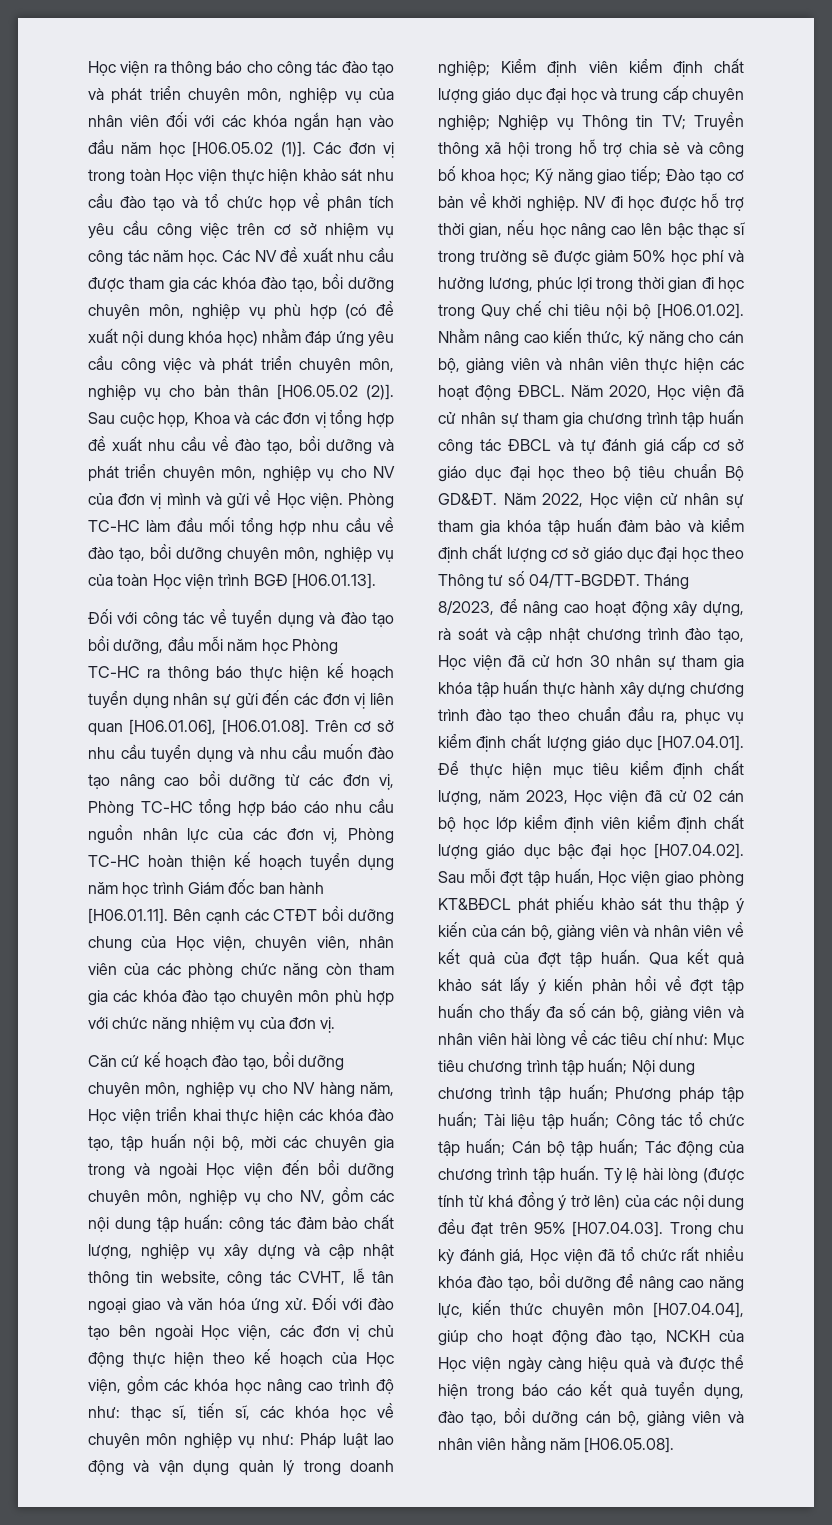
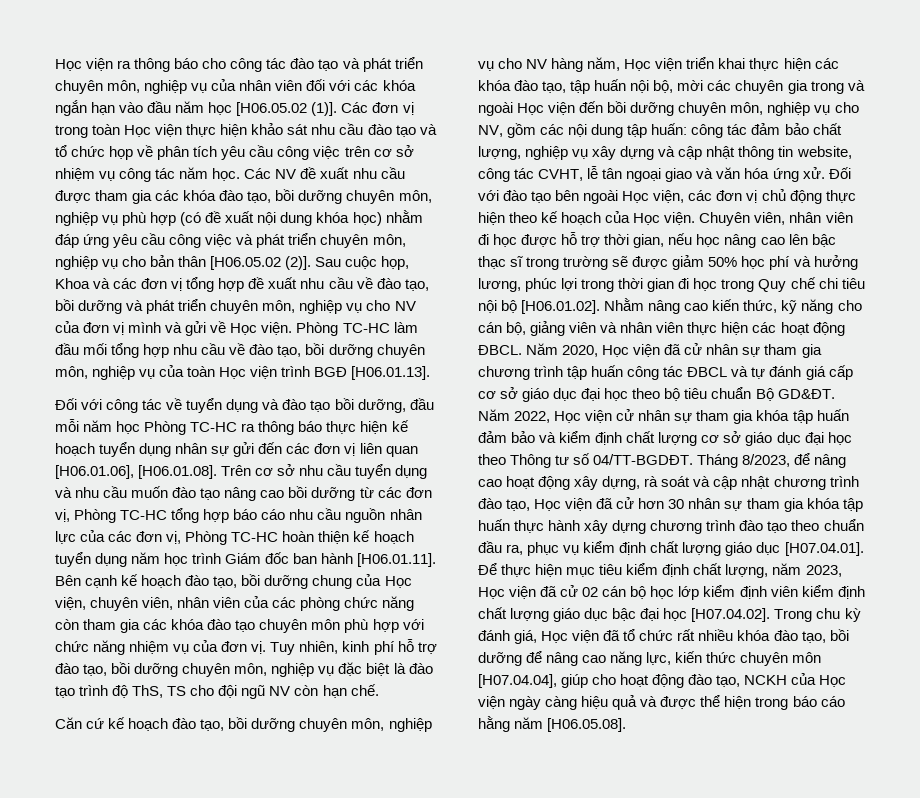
- Đối với công tác về tuyển dụng và đào tạo bồi dưỡng, đầu mỗi năm học Phòng TC-HC ra thông báo thực hiện kế hoạch tuyển dụng nhân sự gửi đến các đơn vị liên quan [H06.01.06], [H06.01.08]. Trên cơ sở nhu cầu tuyển dụng và nhu cầu muốn đào tạo nâng cao bồi dưỡng từ các đơn vị, Phòng TC-HC tổng hợp báo cáo nhu cầu nguồn nhân lực của các đơn vị, Phòng TC-HC hoàn thiện kế hoạch tuyển dụng năm học trình Giám đốc ban hành [H06.01.11]. Bên cạnh các CTĐT bồi dưỡng chung của Học viện, chuyên viên, nhân viên của các phòng chức năng còn tham gia các khóa đào tạo chuyên môn phù hợp với chức năng nhiệm vụ của đơn vị.
+ Đối với công tác về tuyển dụng và đào tạo bồi dưỡng, đầu mỗi năm học Phòng TC-HC ra thông báo thực hiện kế hoạch tuyển dụng nhân sự gửi đến các đơn vị liên quan [H06.01.06], [H06.01.08]. Trên cơ sở nhu cầu tuyển dụng và nhu cầu muốn đào tạo nâng cao bồi dưỡng từ các đơn vị, Phòng TC-HC tổng hợp báo cáo nhu cầu nguồn nhân lực của các đơn vị, Phòng TC-HC hoàn thiện kế hoạch tuyển dụng năm học trình Giám đốc ban hành [H06.01.11]. Bên cạnh kế hoạch đào tạo, bồi dưỡng chung của Học viện, chuyên viên, nhân viên của các phòng chức năng còn tham gia các khóa đào tạo chuyên môn phù hợp với chức năng nhiệm vụ của đơn vị. Tuy nhiên, kinh phí hỗ trợ đào tạo, bồi dưỡng chuyên môn, nghiệp vụ đặc biệt là đào tạo trình độ ThS, TS cho đội ngũ NV còn hạn chế.
- Đối với đào tạo bên ngoài Học viện, các đơn vị chủ động thực hiện theo kế hoạch của Học viện, gồm các khóa học nâng cao trình độ như: thạc sĩ, tiến sĩ, các khóa học về chuyên môn nghiệp vụ như: Pháp luật lao động và vận dụng quản lý trong doanh nghiệp; Kiểm định viên kiểm định chất lượng giáo dục đại học và trung cấp chuyên nghiệp; Nghiệp vụ Thông tin TV; Truyền thông xã hội trong hỗ trợ chia sẻ và công bố khoa học; Kỹ năng giao tiếp; Đào tạo cơ bản về khởi nghiệp. NV đi học được hỗ trợ thời gian, nếu học nâng cao lên bậc thạc sĩ trong trường sẽ được giảm 50% học phí và hưởng lương, phúc lợi trong thời gian đi học trong Quy chế chi tiêu nội bộ [H06.01.02]. Nhằm nâng cao kiến thức, kỹ năng cho cán bộ, giảng viên và nhân viên thực hiện các hoạt động ĐBCL.
+ Đối với đào tạo bên ngoài Học viện, các đơn vị chủ động thực hiện theo kế hoạch của Học viện. Chuyên viên, nhân viên đi học được hỗ trợ thời gian, nếu học nâng cao lên bậc thạc sĩ trong trường sẽ được giảm 50% học phí và hưởng lương, phúc lợi trong thời gian đi học trong Quy chế chi tiêu nội bộ [H06.01.02]. Nhằm nâng cao kiến thức, kỹ năng cho cán bộ, giảng viên và nhân viên thực hiện các hoạt động ĐBCL.
- Tháng 8/2023, để nâng cao hoạt động xây dựng, rà soát và cập nhật chương trình đào tạo, Học viện đã cử hơn 30 nhân sự tham gia khóa tập huấn thực hành xây dựng chương trình đào tạo theo chuẩn đầu ra, phục vụ kiểm định chất lượng giáo dục [H07.04.01]. Để thực hiện mục tiêu kiểm định chất lượng, năm 2023, Học viện đã cử 02 cán bộ học lớp kiểm định viên kiểm định chất lượng giáo dục bậc đại học [H07.04.02]. Sau mỗi đợt tập huấn, Học viện giao phòng KT&BĐCL phát phiếu khảo sát thu thập ý kiến của cán bộ, giảng viên và nhân viên về kết quả của đợt tập huấn. Qua kết quả khảo sát lấy ý kiến phản hồi về đợt tập huấn cho thấy đa số cán bộ, giảng viên và nhân viên hài lòng về các tiêu chí như: Mục tiêu chương trình tập huấn; Nội dung chương trình tập huấn; Phương pháp tập huấn; Tài liệu tập huấn; Công tác tổ chức tập huấn; Cán bộ tập huấn; Tác động của chương trình tập huấn. Tỷ lệ hài lòng (được tính từ khá đồng ý trở lên) của các nội dung đều đạt trên 95% [H07.04.03]. Trong chu kỳ đánh giá, Học viện đã tổ chức rất nhiều khóa đào tạo, bồi dưỡng để nâng cao năng lực, kiến thức chuyên môn [H07.04.04], giúp cho hoạt động đào tạo, NCKH của Học viện ngày càng hiệu quả và được thể hiện trong báo cáo kết quả tuyển dụng, đào tạo, bồi dưỡng cán bộ, giảng viên và nhân viên hằng năm [H06.05.08].
+ Tháng 8/2023, để nâng cao hoạt động xây dựng, rà soát và cập nhật chương trình đào tạo, Học viện đã cử hơn 30 nhân sự tham gia khóa tập huấn thực hành xây dựng chương trình đào tạo theo chuẩn đầu ra, phục vụ kiểm định chất lượng giáo dục [H07.04.01]. Để thực hiện mục tiêu kiểm định chất lượng, năm 2023, Học viện đã cử 02 cán bộ học lớp kiểm định viên kiểm định chất lượng giáo dục bậc đại học [H07.04.02]. Trong chu kỳ đánh giá, Học viện đã tổ chức rất nhiều khóa đào tạo, bồi dưỡng để nâng cao năng lực, kiến thức chuyên môn [H07.04.04], giúp cho hoạt động đào tạo, NCKH của Học viện ngày càng hiệu quả và được thể hiện trong báo cáo hằng năm [H06.05.08].

